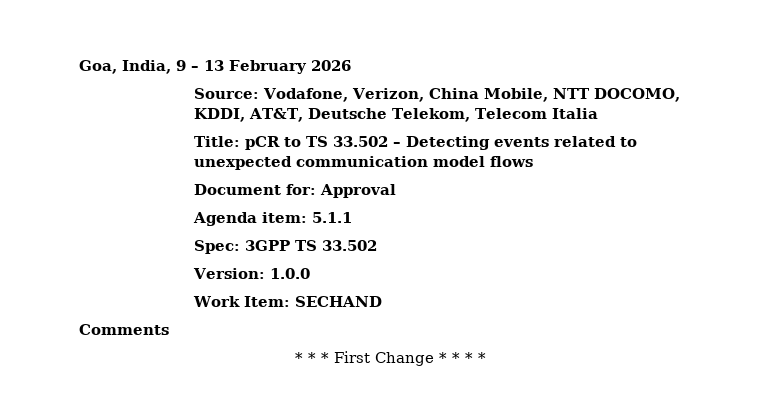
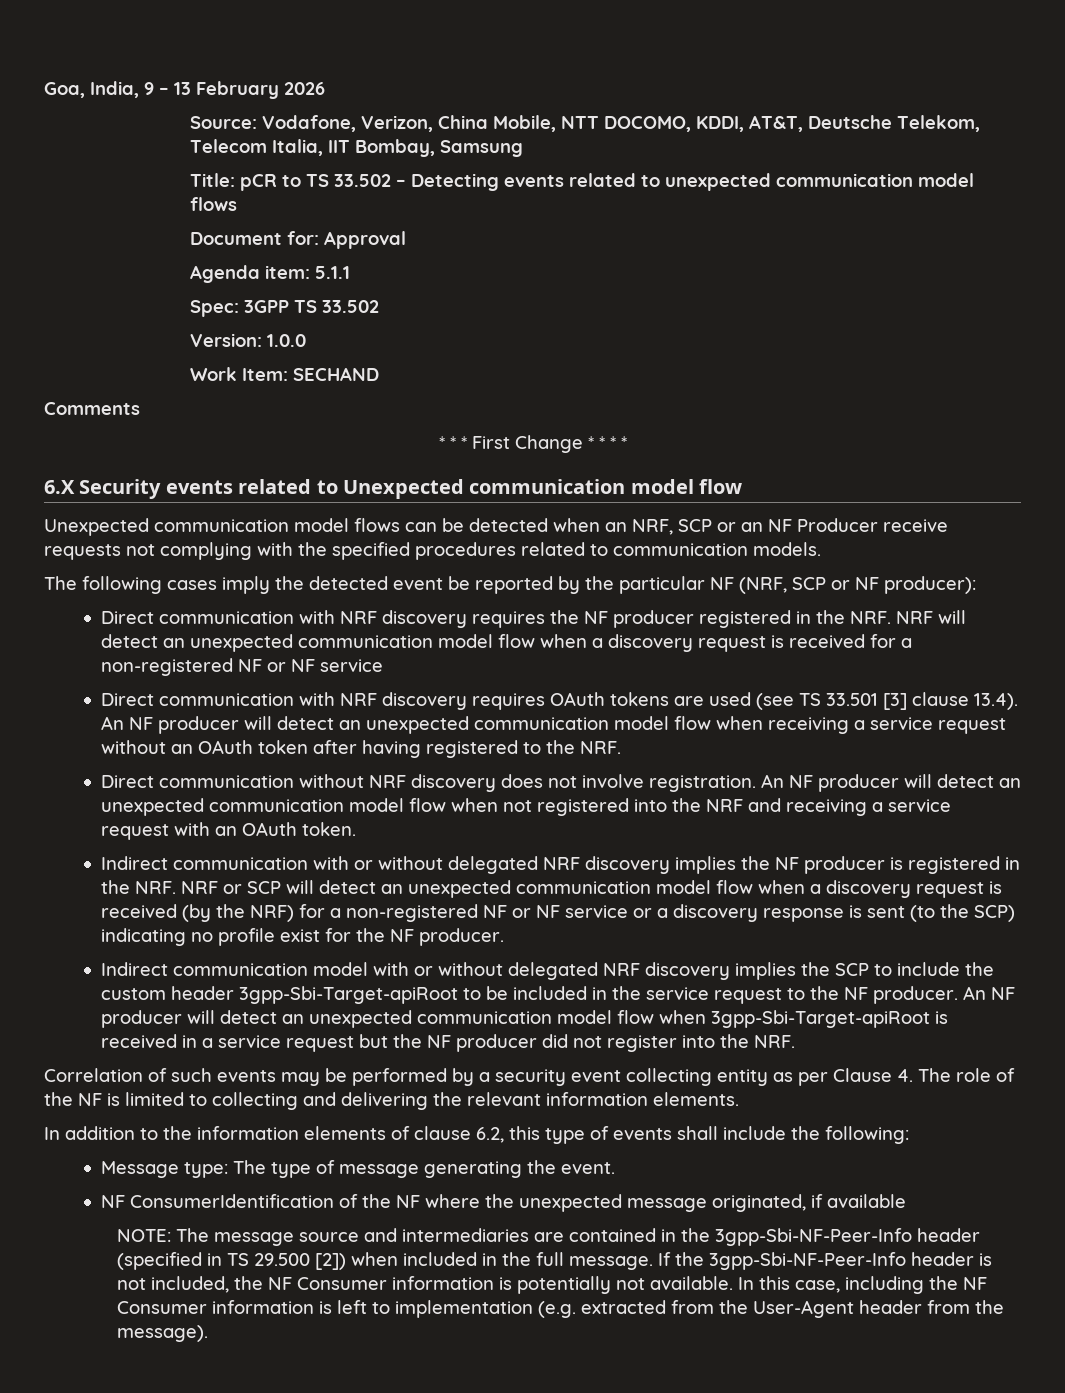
- Source: Vodafone, Verizon, China Mobile, NTT DOCOMO, KDDI, AT&T, Deutsche Telekom, Telecom Italia
+ Source: Vodafone, Verizon, China Mobile, NTT DOCOMO, KDDI, AT&T, Deutsche Telekom, Telecom Italia, IIT Bombay, Samsung
+ 6.X Security events related to Unexpected communication model flow
+ Unexpected communication model flows can be detected when an NRF, SCP or an NF Producer receive requests not complying with the specified procedures related to communication models.
+ The following cases imply the detected event be reported by the particular NF (NRF, SCP or NF producer):
+ Direct communication with NRF discovery requires the NF producer registered in the NRF. NRF will detect an unexpected communication model flow when a discovery request is received for a non-registered NF or NF service
+ Direct communication with NRF discovery requires OAuth tokens are used (see TS 33.501 [3] clause 13.4). An NF producer will detect an unexpected communication model flow when receiving a service request without an OAuth token after having registered to the NRF.
+ Direct communication without NRF discovery does not involve registration. An NF producer will detect an unexpected communication model flow when not registered into the NRF and receiving a service request with an OAuth token.
+ Indirect communication with or without delegated NRF discovery implies the NF producer is registered in the NRF. NRF or SCP will detect an unexpected communication model flow when a discovery request is received (by the NRF) for a non-registered NF or NF service or a discovery response is sent (to the SCP) indicating no profile exist for the NF producer.
+ Indirect communication model with or without delegated NRF discovery implies the SCP to include the custom header 3gpp-Sbi-Target-apiRoot to be included in the service request to the NF producer. An NF producer will detect an unexpected communication model flow when 3gpp-Sbi-Target-apiRoot is received in a service request but the NF producer did not register into the NRF.
+ Correlation of such events may be performed by a security event collecting entity as per Clause 4. The role of the NF is limited to collecting and delivering the relevant information elements.
+ In addition to the information elements of clause 6.2, this type of events shall include the following:
+ Message type: The type of message generating the event.
+ NF ConsumerIdentification of the NF where the unexpected message originated, if available
+ NOTE: The message source and intermediaries are contained in the 3gpp-Sbi-NF-Peer-Info header (specified in TS 29.500 [2]) when included in the full message. If the 3gpp-Sbi-NF-Peer-Info header is not included, the NF Consumer information is potentially not available. In this case, including the NF Consumer information is left to implementation (e.g. extracted from the User-Agent header from the message).

